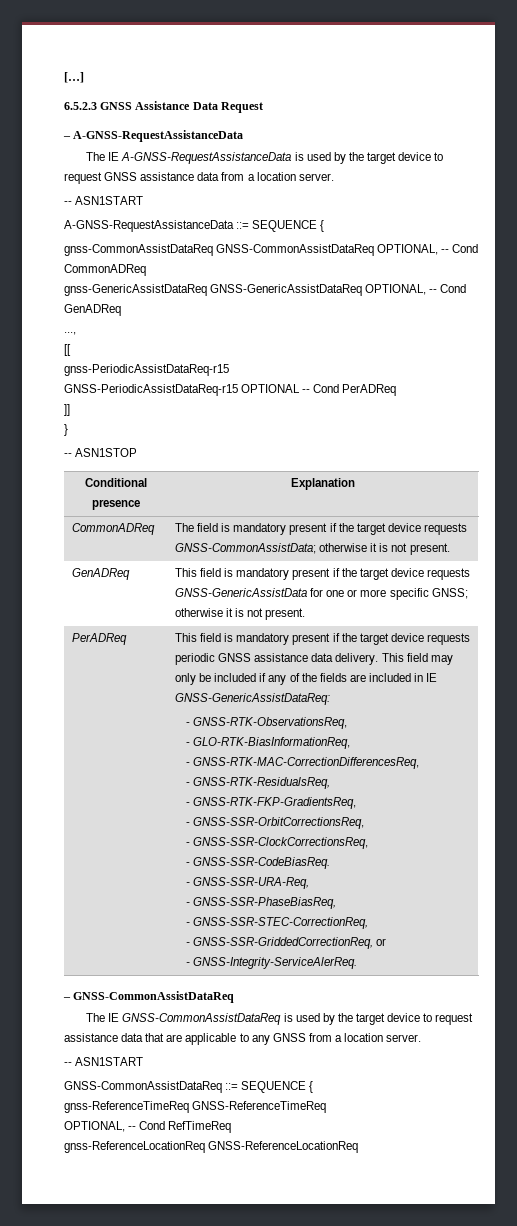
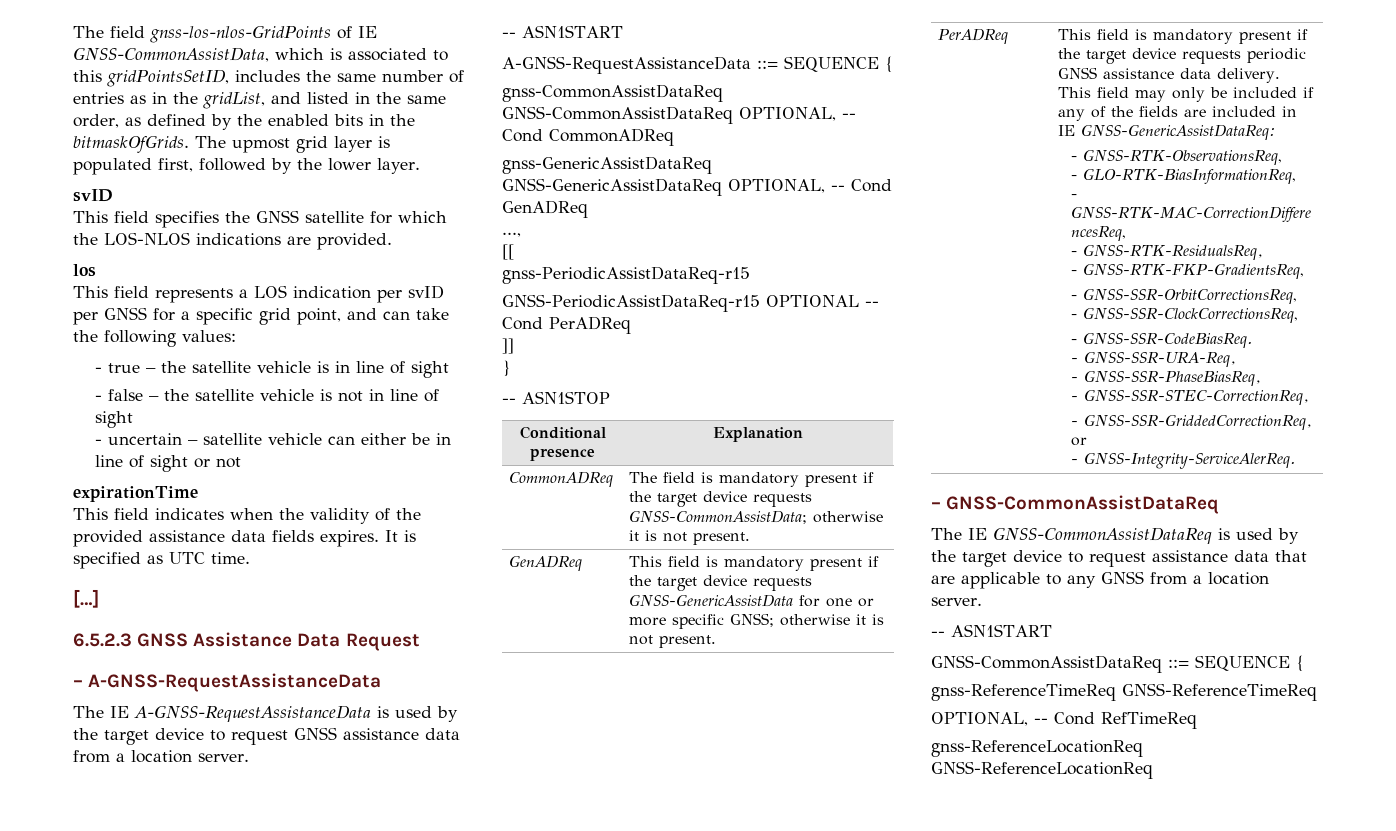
+ The field gnss-los-nlos-GridPoints of IE GNSS-CommonAssistData, which is associated to this gridPointsSetID, includes the same number of entries as in the gridList, and listed in the same order, as defined by the enabled bits in the bitmaskOfGrids. The upmost grid layer is populated first, followed by the lower layer.
+ svID
+ This field specifies the GNSS satellite for which the LOS-NLOS indications are provided.
+ los
+ This field represents a LOS indication per svID per GNSS for a specific grid point, and can take the following values:
+ - true – the satellite vehicle is in line of sight
+ - false – the satellite vehicle is not in line of sight
+ - uncertain – satellite vehicle can either be in line of sight or not
+ expirationTime
+ This field indicates when the validity of the provided assistance data fields expires. It is specified as UTC time.

